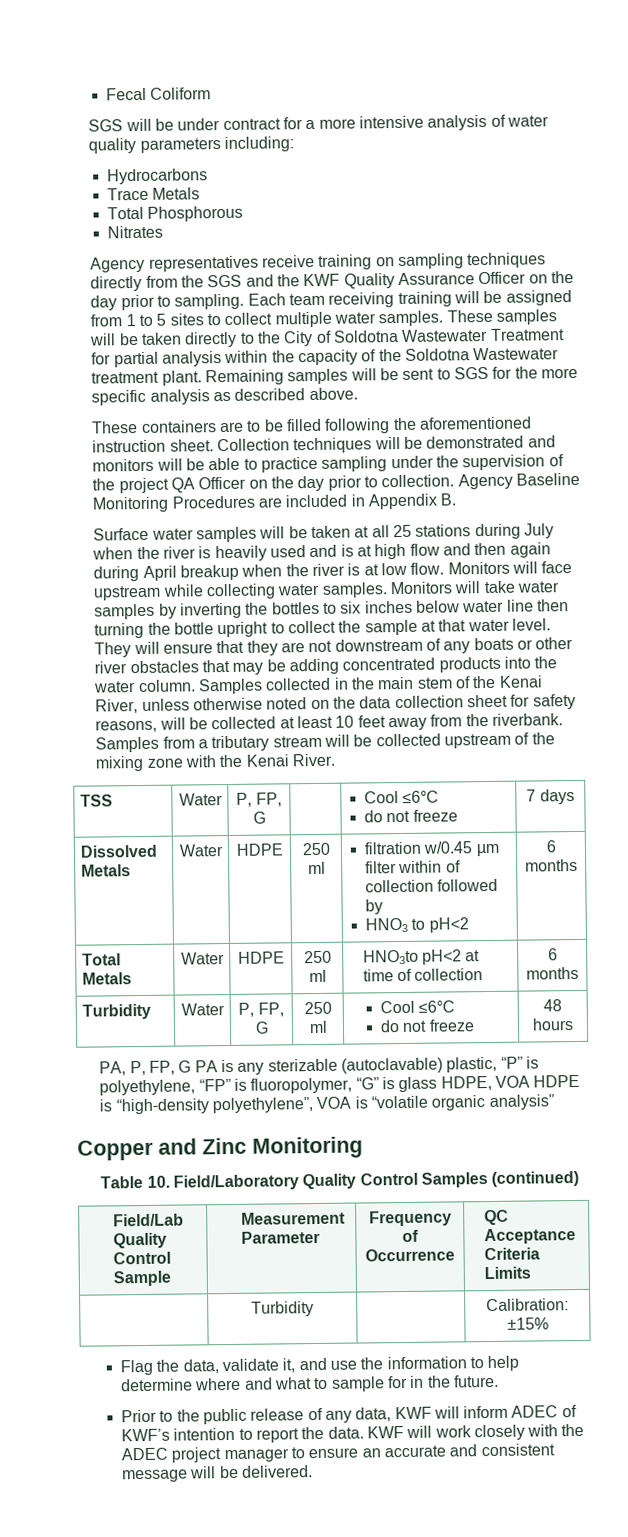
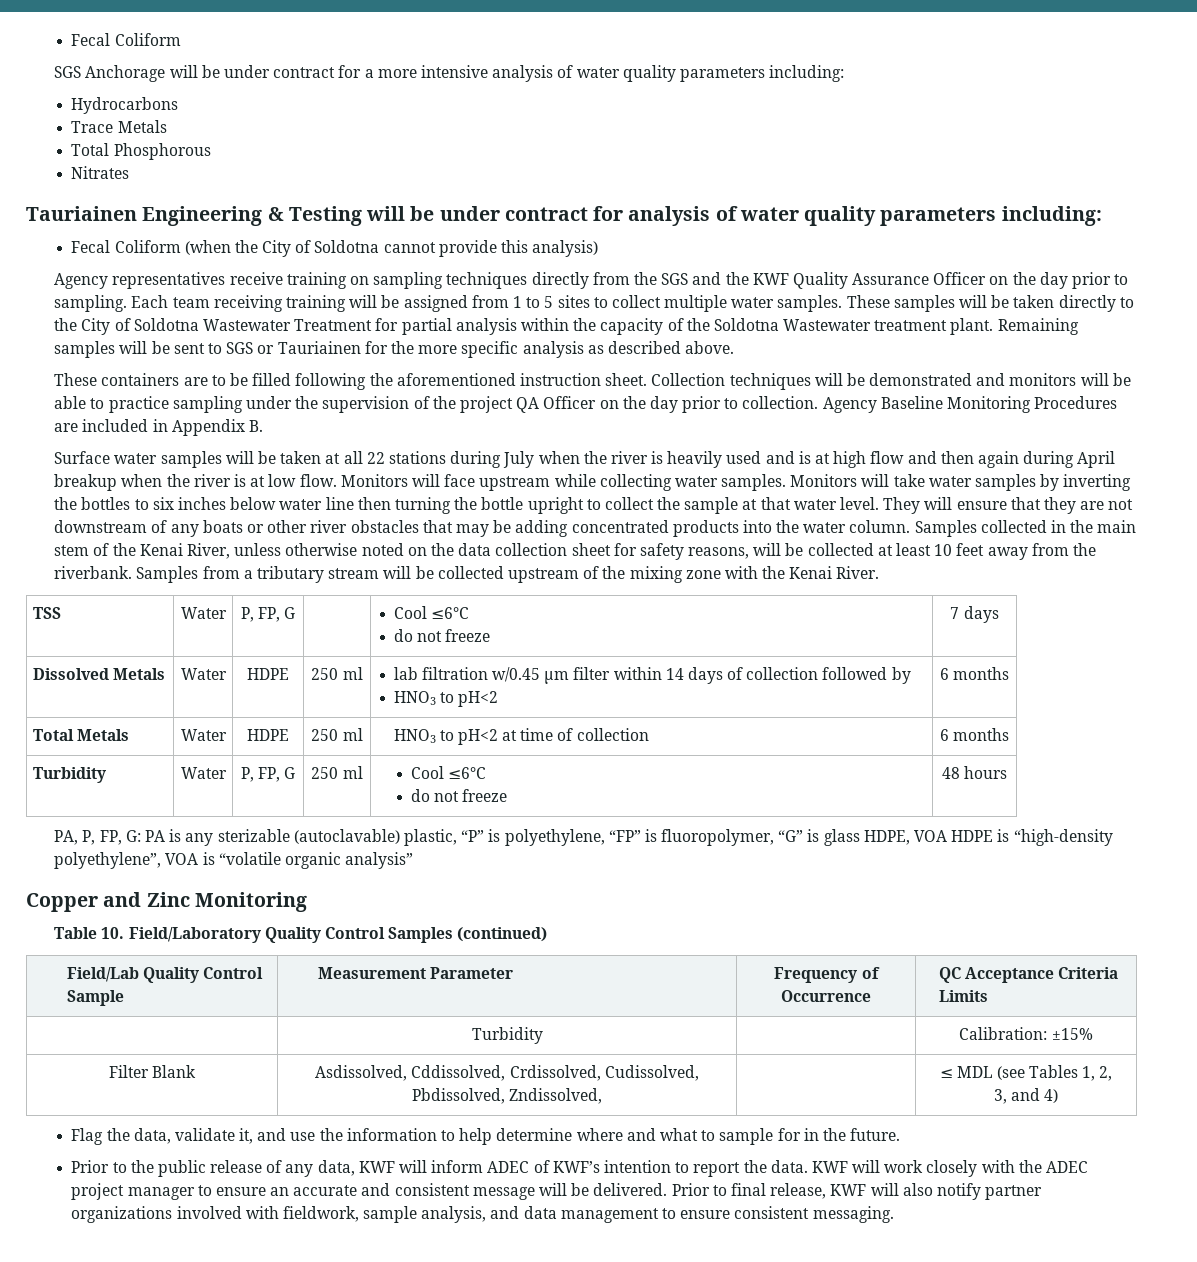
- SGS will be under contract for a more intensive analysis of water quality parameters including:
+ SGS Anchorage will be under contract for a more intensive analysis of water quality parameters including:
+ Tauriainen Engineering & Testing will be under contract for analysis of water quality parameters including:
+ Fecal Coliform (when the City of Soldotna cannot provide this analysis)
- Remaining samples will be sent to SGS for the more specific analysis as described above.
+ Remaining samples will be sent to SGS or Tauriainen for the more specific analysis as described above.
- Surface water samples will be taken at all 25 stations during July when the river is heavily used and is at high flow and then again during April breakup when the river is at low flow.
+ Surface water samples will be taken at all 22 stations during July when the river is heavily used and is at high flow and then again during April breakup when the river is at low flow.
- Dissolved Metals | Water | HDPE | 250 ml | filtration w/0.45 µm filter within of collection followed by
+ Dissolved Metals | Water | HDPE | 250 ml | lab filtration w/0.45 µm filter within 14 days of collection followed by
- Total Metals | Water | HDPE | 250 ml | HNO3to pH<2 at time of collection | 6 months
+ Total Metals | Water | HDPE | 250 ml | HNO3 to pH<2 at time of collection | 6 months
- PA, P, FP, G PA is any sterizable (autoclavable) plastic, “P” is polyethylene, “FP” is fluoropolymer, “G” is glass HDPE, VOA HDPE is “high-density polyethylene”, VOA is “volatile organic analysis”
+ PA, P, FP, G: PA is any sterizable (autoclavable) plastic, “P” is polyethylene, “FP” is fluoropolymer, “G” is glass HDPE, VOA HDPE is “high-density polyethylene”, VOA is “volatile organic analysis”
+ Filter Blank | Asdissolved, Cddissolved, Crdissolved, Cudissolved, Pbdissolved, Zndissolved, | | ≤ MDL (see Tables 1, 2,
+ 3, and 4)
+ Prior to final release, KWF will also notify partner organizations involved with fieldwork, sample analysis, and data management to ensure consistent messaging.

